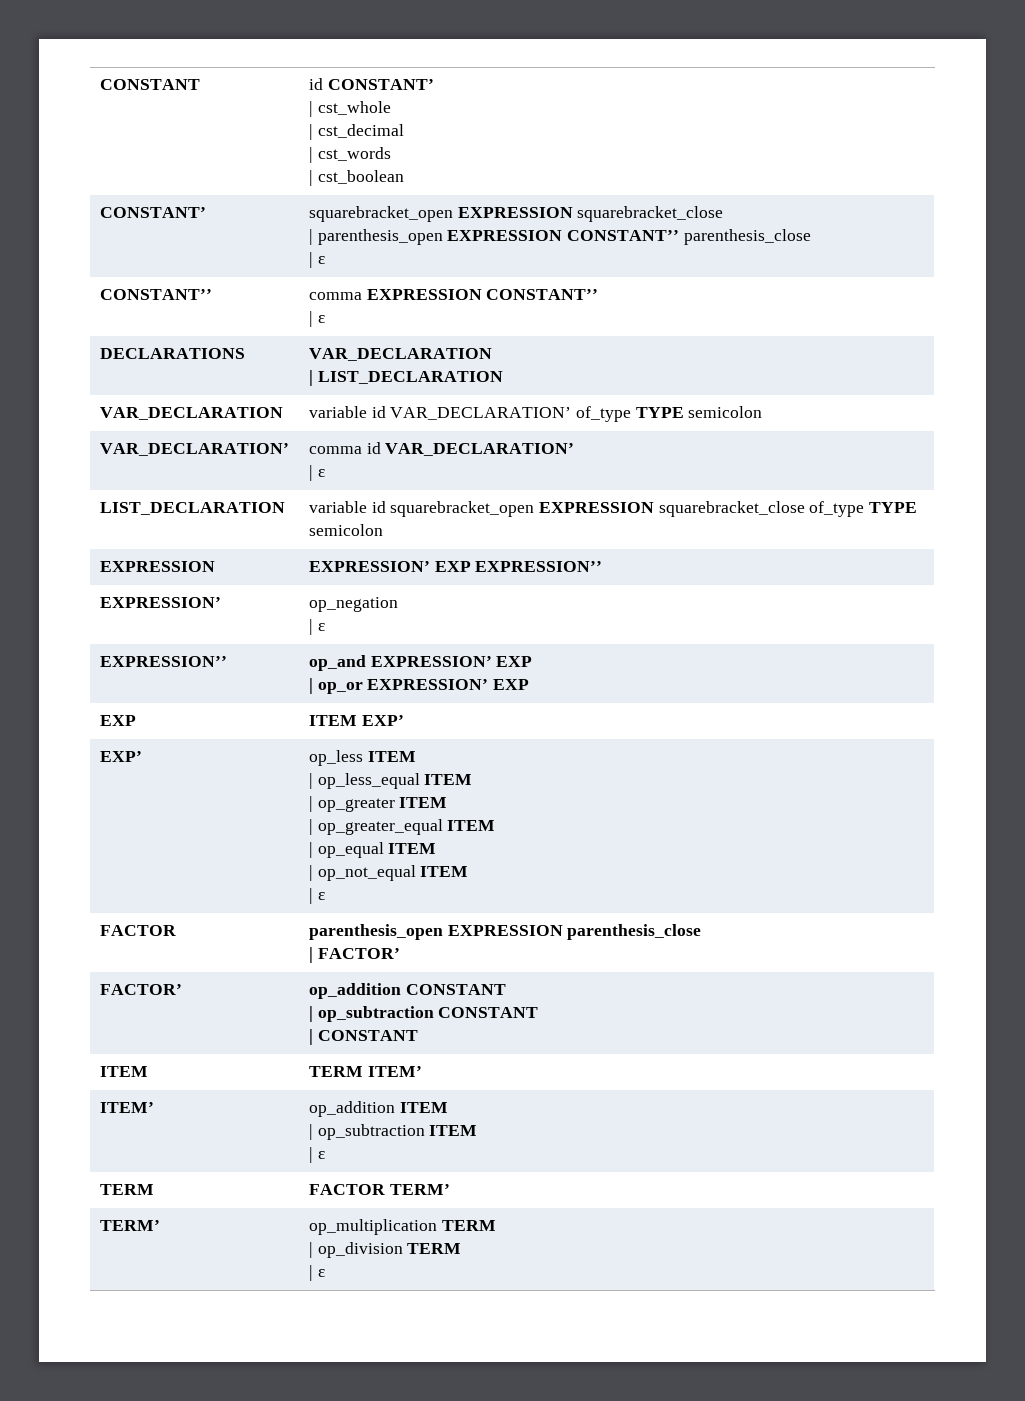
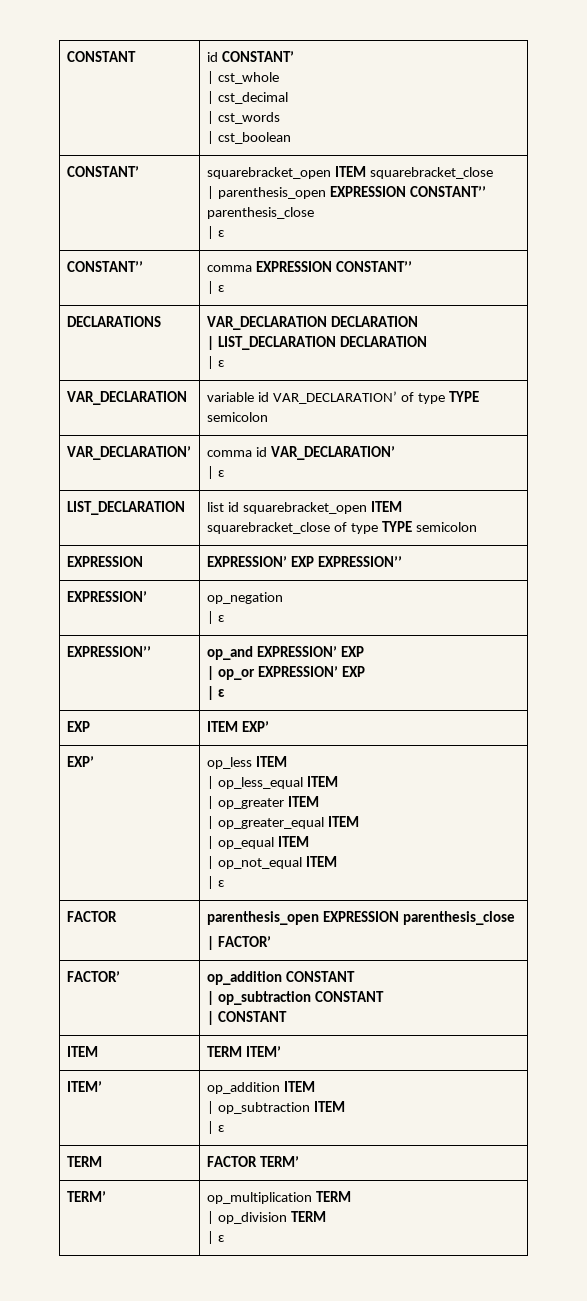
- CONSTANT’ | squarebracket_open EXPRESSION squarebracket_close
+ CONSTANT’ | squarebracket_open ITEM squarebracket_close
- DECLARATIONS | VAR_DECLARATION
- | LIST_DECLARATION
+ DECLARATIONS | VAR_DECLARATION DECLARATION
+ | LIST_DECLARATION DECLARATION
+ | ɛ
- VAR_DECLARATION | variable id VAR_DECLARATION’ of_type TYPE semicolon
+ VAR_DECLARATION | variable id VAR_DECLARATION’ of type TYPE semicolon
- LIST_DECLARATION | variable id squarebracket_open EXPRESSION squarebracket_close of_type TYPE semicolon
+ LIST_DECLARATION | list id squarebracket_open ITEM squarebracket_close of type TYPE semicolon
  EXPRESSION’’ | op_and EXPRESSION’ EXP
  | op_or EXPRESSION’ EXP
+ | ɛ

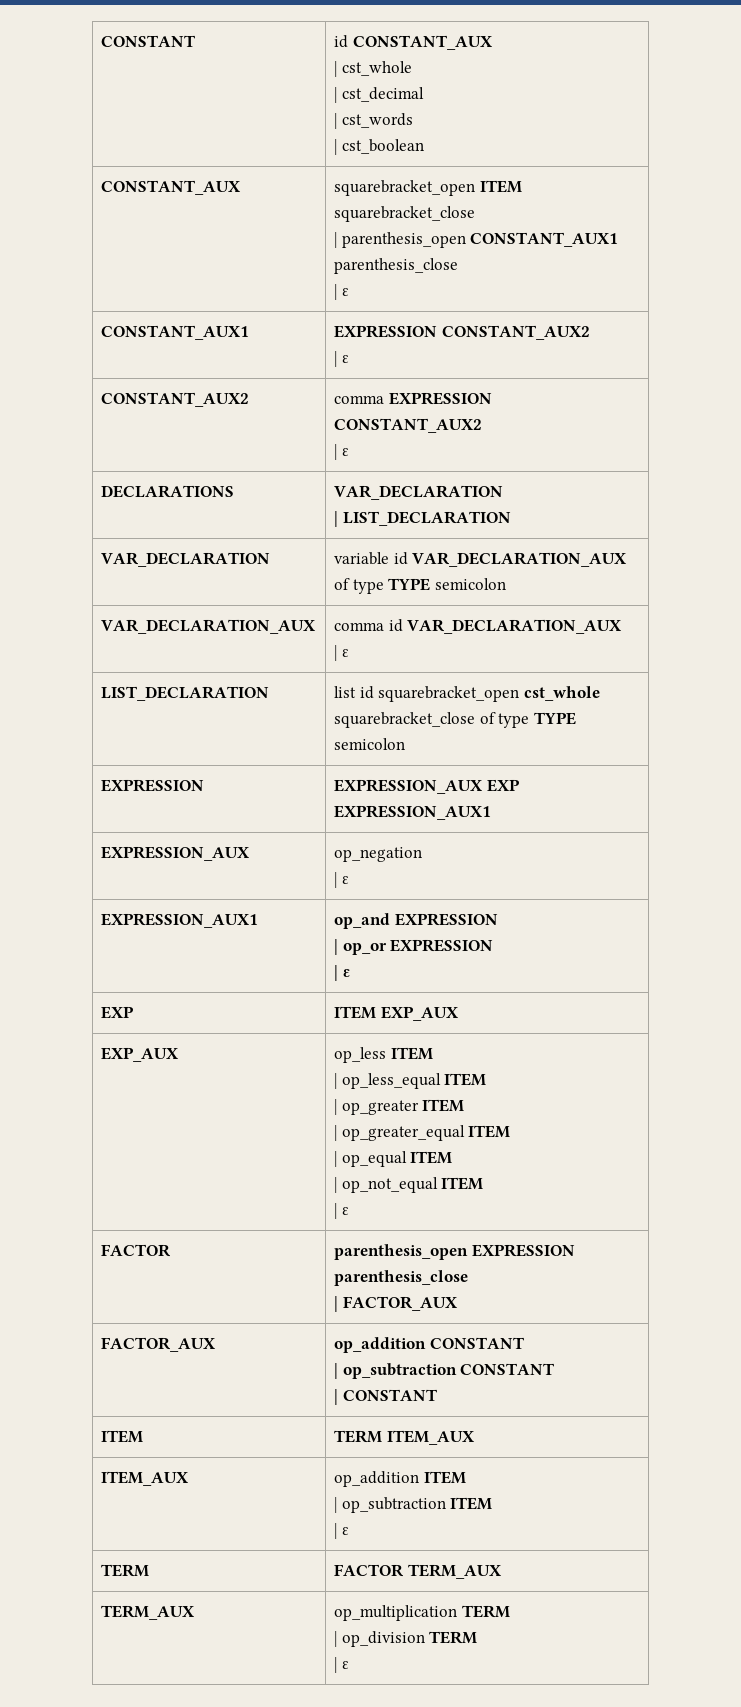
- CONSTANT | id CONSTANT’
+ CONSTANT | id CONSTANT_AUX
- CONSTANT’ | squarebracket_open ITEM squarebracket_close
- | parenthesis_open EXPRESSION CONSTANT’’ parenthesis_close
+ CONSTANT_AUX | squarebracket_open ITEM squarebracket_close
+ | parenthesis_open CONSTANT_AUX1 parenthesis_close
- CONSTANT’’ | comma EXPRESSION CONSTANT’’
+ CONSTANT_AUX1 | EXPRESSION CONSTANT_AUX2
+ | ɛ
+ CONSTANT_AUX2 | comma EXPRESSION CONSTANT_AUX2
- DECLARATIONS | VAR_DECLARATION DECLARATION
- | LIST_DECLARATION DECLARATION
- | ɛ
+ DECLARATIONS | VAR_DECLARATION
+ | LIST_DECLARATION
- VAR_DECLARATION | variable id VAR_DECLARATION’ of type TYPE semicolon
- VAR_DECLARATION’ | comma id VAR_DECLARATION’
+ VAR_DECLARATION | variable id VAR_DECLARATION_AUX of type TYPE semicolon
+ VAR_DECLARATION_AUX | comma id VAR_DECLARATION_AUX
- LIST_DECLARATION | list id squarebracket_open ITEM squarebracket_close of type TYPE semicolon
+ LIST_DECLARATION | list id squarebracket_open cst_whole squarebracket_close of type TYPE semicolon
- EXPRESSION | EXPRESSION’ EXP EXPRESSION’’
- EXPRESSION’ | op_negation
+ EXPRESSION | EXPRESSION_AUX EXP EXPRESSION_AUX1
+ EXPRESSION_AUX | op_negation
- EXPRESSION’’ | op_and EXPRESSION’ EXP
- | op_or EXPRESSION’ EXP
+ EXPRESSION_AUX1 | op_and EXPRESSION
+ | op_or EXPRESSION
- EXP | ITEM EXP’
- EXP’ | op_less ITEM
+ EXP | ITEM EXP_AUX
+ EXP_AUX | op_less ITEM
  FACTOR | parenthesis_open EXPRESSION parenthesis_close
- | FACTOR’
- FACTOR’ | op_addition CONSTANT
+ | FACTOR_AUX
+ FACTOR_AUX | op_addition CONSTANT
- ITEM | TERM ITEM’
- ITEM’ | op_addition ITEM
+ ITEM | TERM ITEM_AUX
+ ITEM_AUX | op_addition ITEM
- TERM | FACTOR TERM’
- TERM’ | op_multiplication TERM
+ TERM | FACTOR TERM_AUX
+ TERM_AUX | op_multiplication TERM

